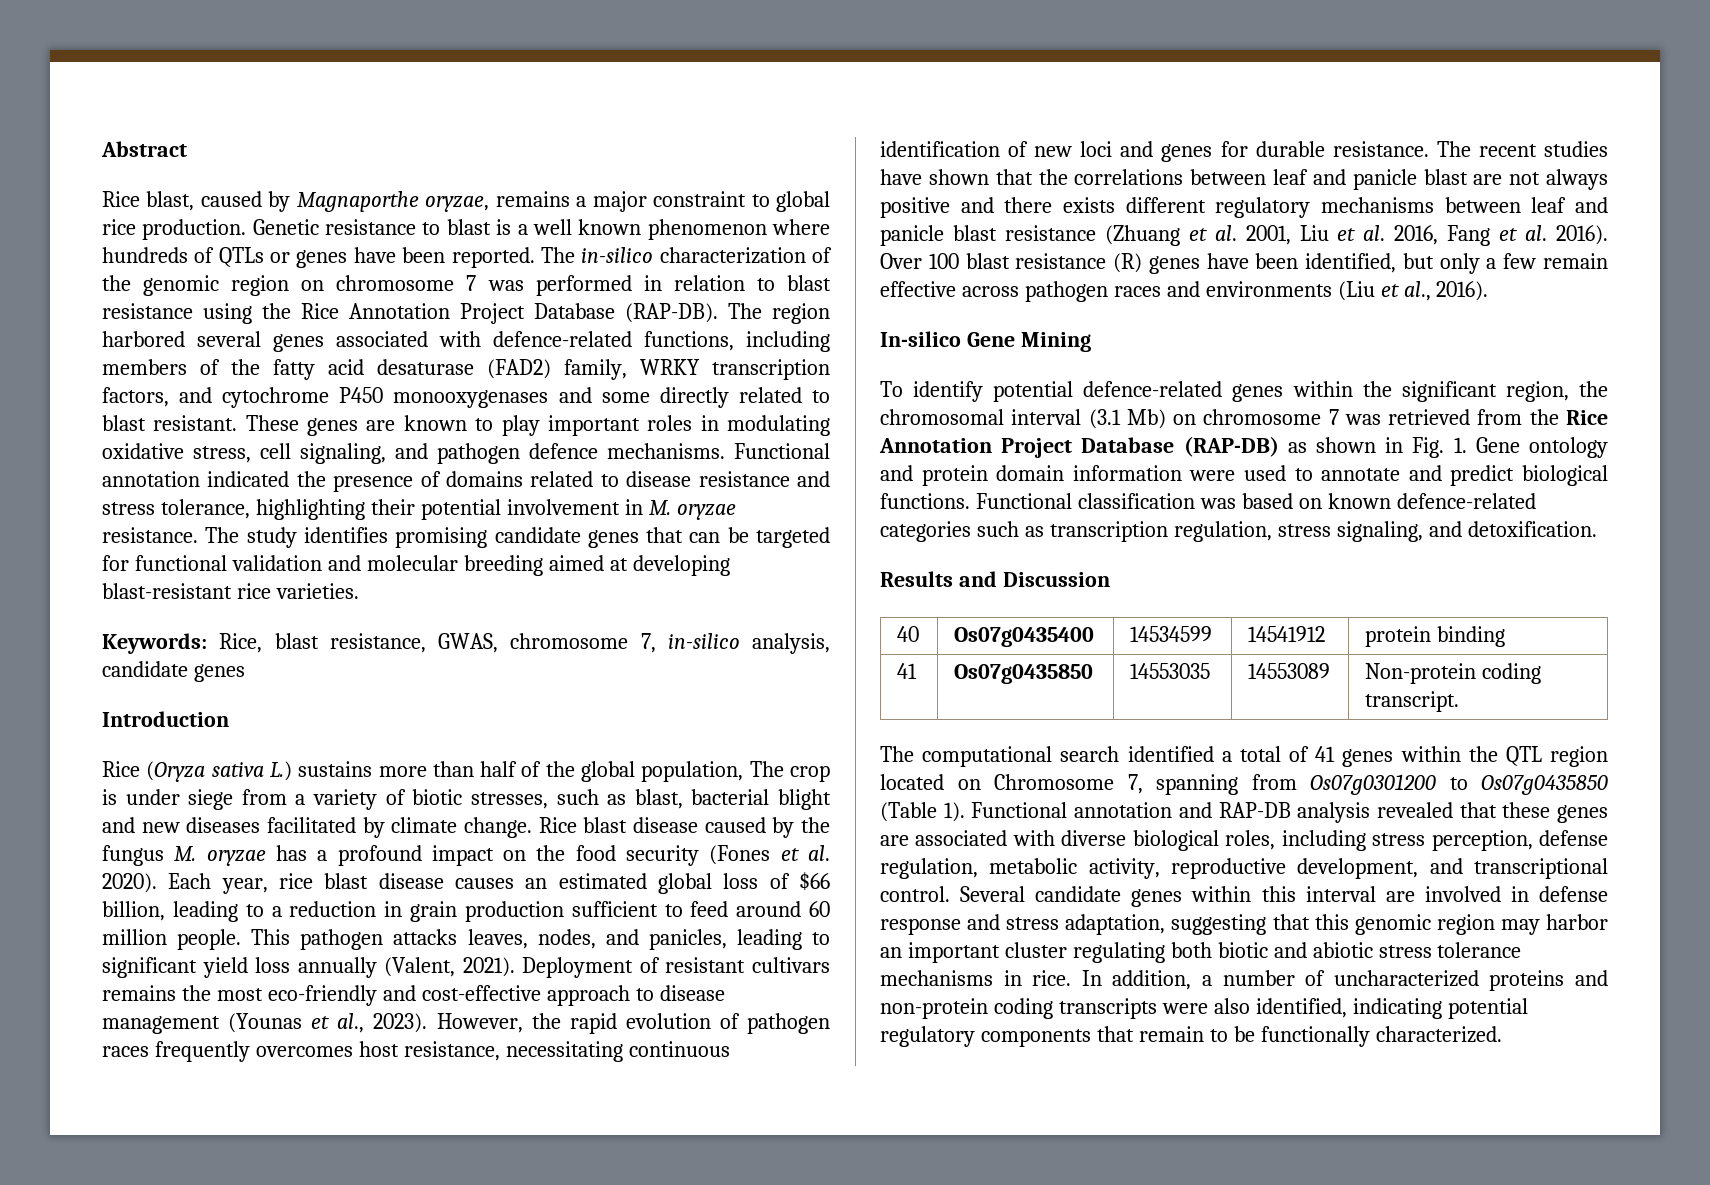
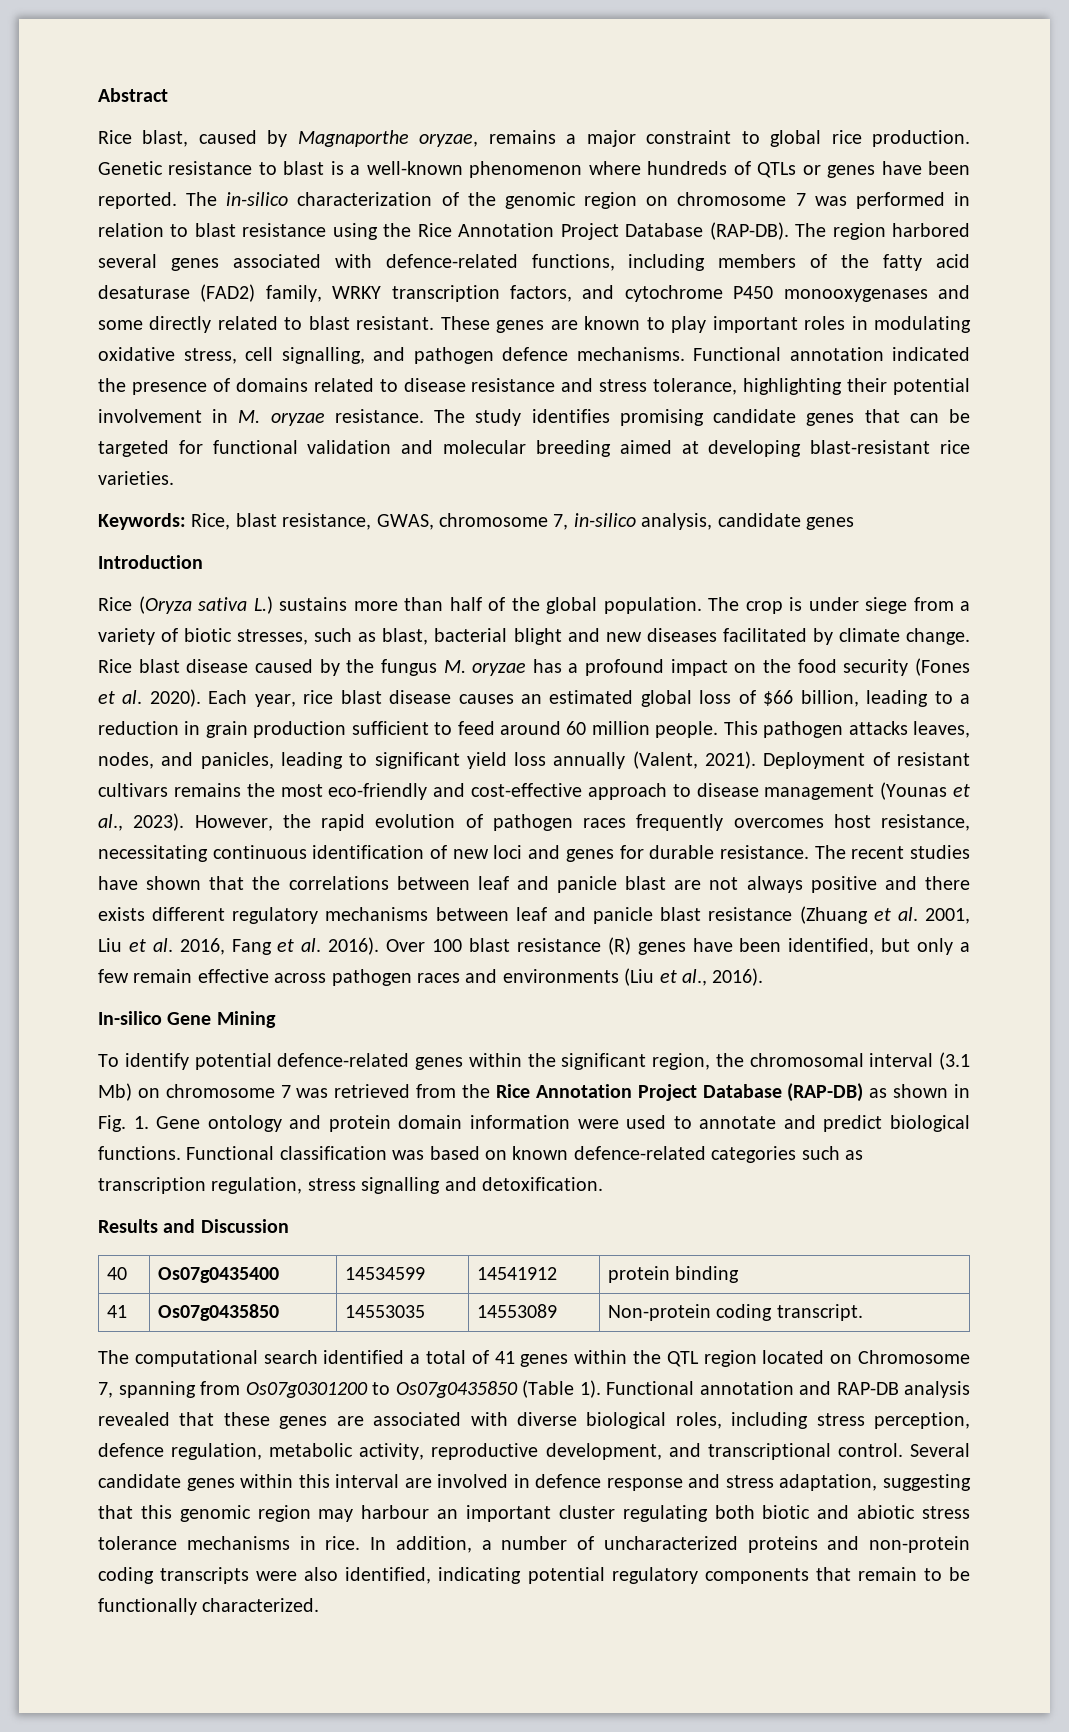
- Genetic resistance to blast is a well known phenomenon where hundreds of QTLs or genes have been reported.
+ Genetic resistance to blast is a well-known phenomenon where hundreds of QTLs or genes have been reported.
- These genes are known to play important roles in modulating oxidative stress, cell signaling, and pathogen defence mechanisms.
+ These genes are known to play important roles in modulating oxidative stress, cell signalling, and pathogen defence mechanisms.
- Rice (Oryza sativa L.) sustains more than half of the global population, The crop is under siege from a variety of biotic stresses, such as blast, bacterial blight and new diseases facilitated by climate change.
+ Rice (Oryza sativa L.) sustains more than half of the global population. The crop is under siege from a variety of biotic stresses, such as blast, bacterial blight and new diseases facilitated by climate change.
- Functional classification was based on known defence-related categories such as transcription regulation, stress signaling, and detoxification.
+ Functional classification was based on known defence-related categories such as transcription regulation, stress signalling and detoxification.
- Functional annotation and RAP-DB analysis revealed that these genes are associated with diverse biological roles, including stress perception, defense regulation, metabolic activity, reproductive development, and transcriptional control.
+ Functional annotation and RAP-DB analysis revealed that these genes are associated with diverse biological roles, including stress perception, defence regulation, metabolic activity, reproductive development, and transcriptional control.
- Several candidate genes within this interval are involved in defense response and stress adaptation, suggesting that this genomic region may harbor an important cluster regulating both biotic and abiotic stress tolerance mechanisms in rice.
+ Several candidate genes within this interval are involved in defence response and stress adaptation, suggesting that this genomic region may harbour an important cluster regulating both biotic and abiotic stress tolerance mechanisms in rice.

